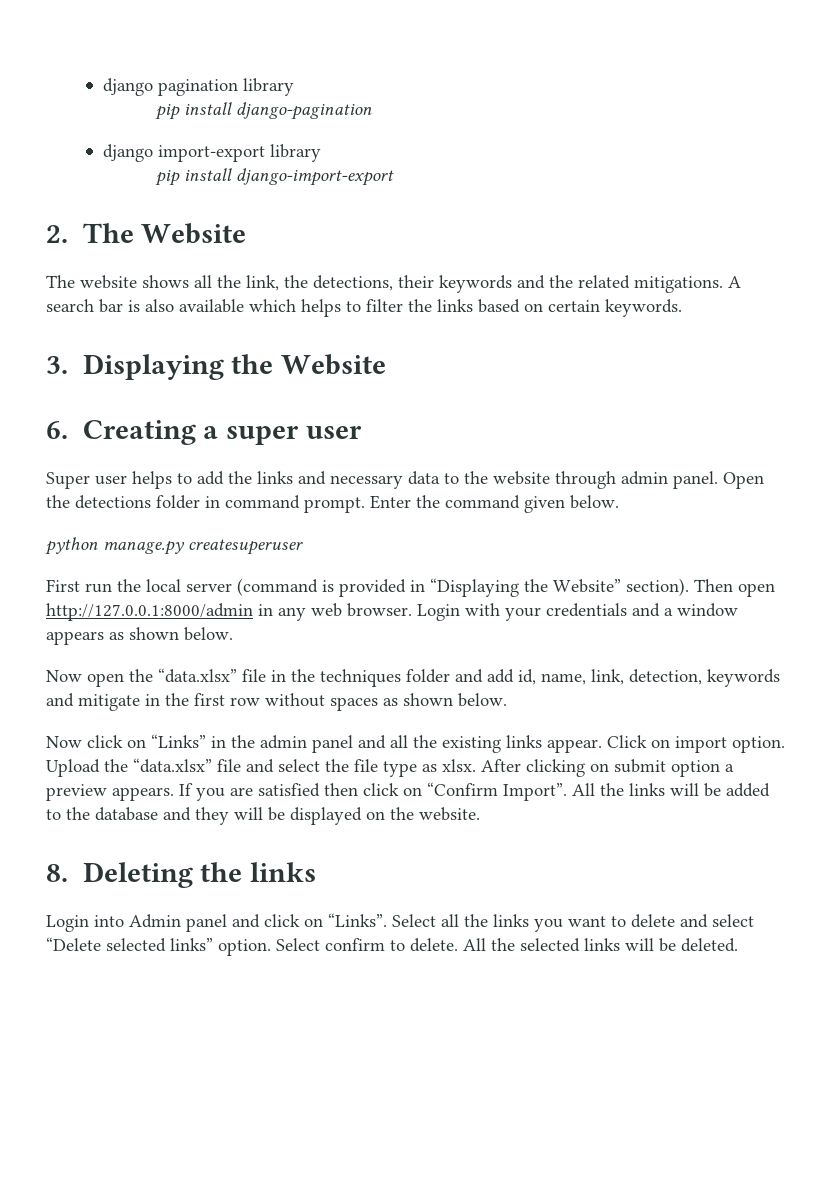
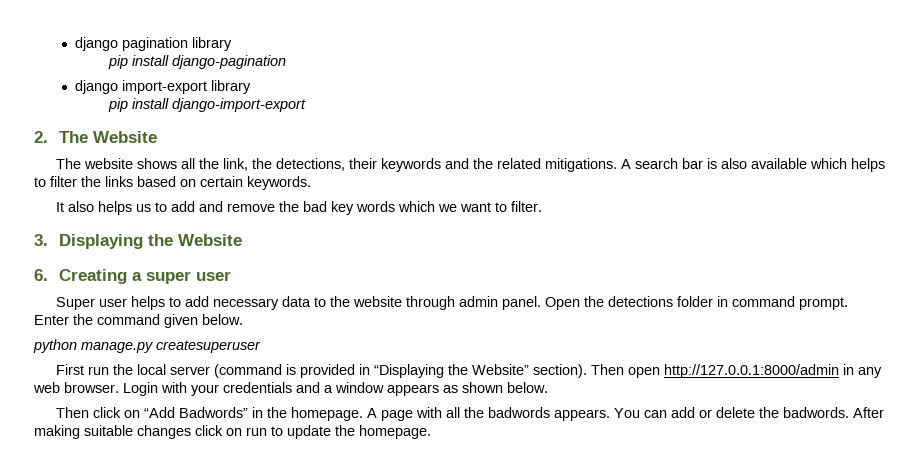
+ It also helps us to add and remove the bad key words which we want to filter.
- Super user helps to add the links and necessary data to the website through admin panel.
+ Super user helps to add necessary data to the website through admin panel.
- Now open the “data.xlsx” file in the techniques folder and add id, name, link, detection, keywords and mitigate in the first row without spaces as shown below.
- Now click on “Links” in the admin panel and all the existing links appear. Click on import option. Upload the “data.xlsx” file and select the file type as xlsx. After clicking on submit option a preview appears. If you are satisfied then click on “Confirm Import”. All the links will be added to the database and they will be displayed on the website.
- 8. Deleting the links
- Login into Admin panel and click on “Links”. Select all the links you want to delete and select “Delete selected links” option. Select confirm to delete. All the selected links will be deleted.
+ Then click on “Add Badwords” in the homepage. A page with all the badwords appears. You can add or delete the badwords. After making suitable changes click on run to update the homepage.

